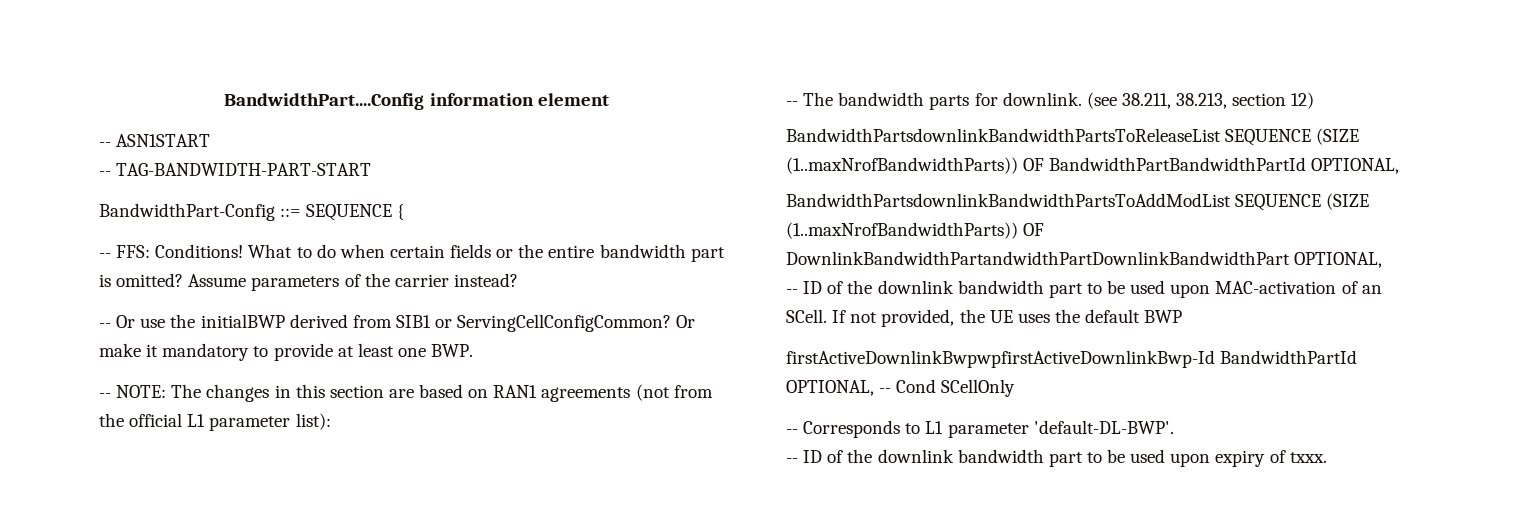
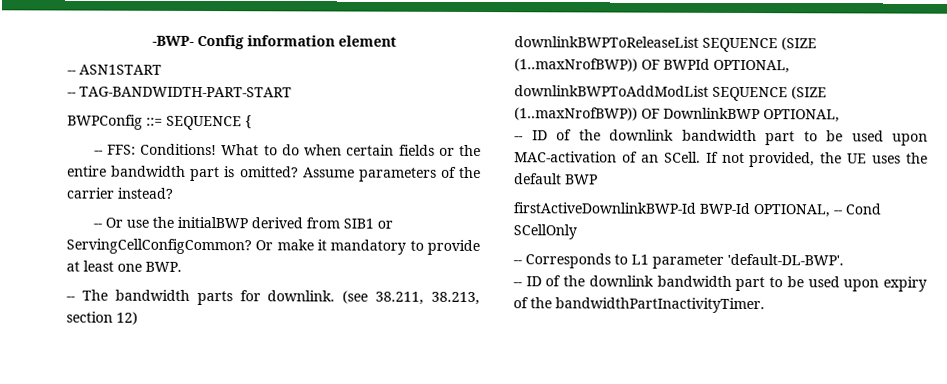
- BandwidthPart....Config information element
+ -BWP- Config information element
- BandwidthPart-Config ::= SEQUENCE {
+ BWPConfig ::= SEQUENCE {
- -- NOTE: The changes in this section are based on RAN1 agreements (not from the official L1 parameter list):
- BandwidthPartsdownlinkBandwidthPartsToReleaseList SEQUENCE (SIZE (1..maxNrofBandwidthParts)) OF BandwidthPartBandwidthPartId OPTIONAL,
- BandwidthPartsdownlinkBandwidthPartsToAddModList SEQUENCE (SIZE (1..maxNrofBandwidthParts)) OF DownlinkBandwidthPartandwidthPartDownlinkBandwidthPart OPTIONAL,
+ downlinkBWPToReleaseList SEQUENCE (SIZE (1..maxNrofBWP)) OF BWPId OPTIONAL,
+ downlinkBWPToAddModList SEQUENCE (SIZE (1..maxNrofBWP)) OF DownlinkBWP OPTIONAL,
- firstActiveDownlinkBwpwpfirstActiveDownlinkBwp-Id BandwidthPartId OPTIONAL, -- Cond SCellOnly
+ firstActiveDownlinkBWP-Id BWP-Id OPTIONAL, -- Cond SCellOnly
- -- ID of the downlink bandwidth part to be used upon expiry of txxx.
+ -- ID of the downlink bandwidth part to be used upon expiry of the bandwidthPartInactivityTimer.

